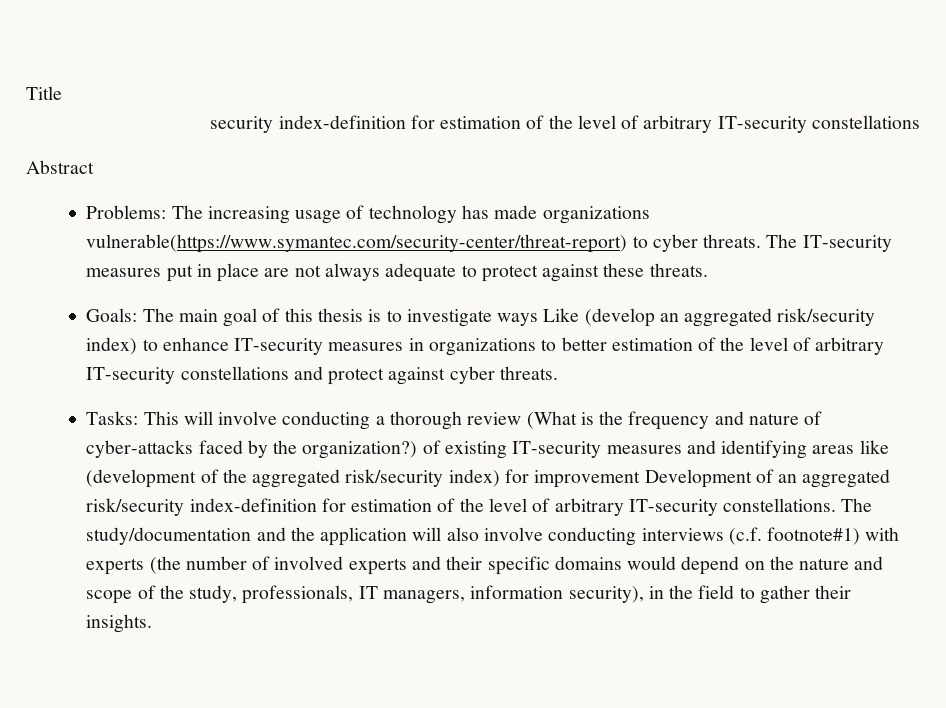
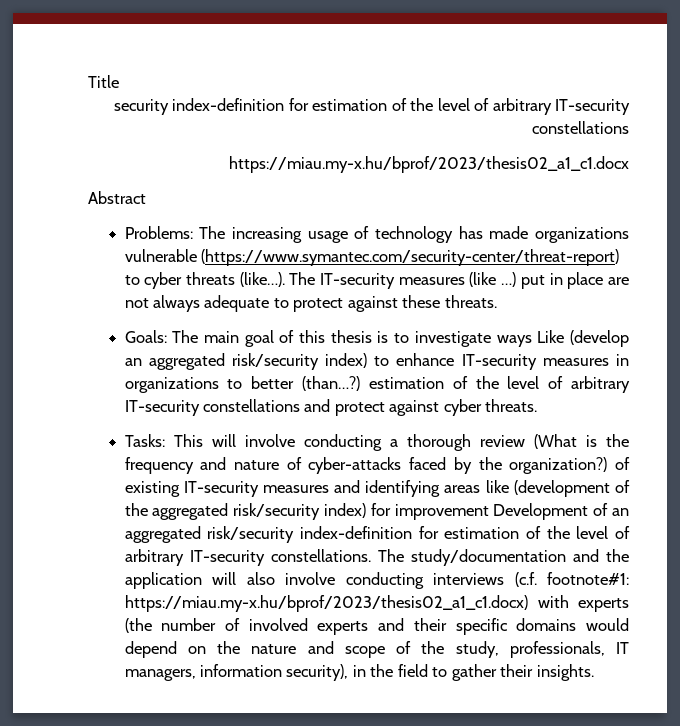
+ https://miau.my-x.hu/bprof/2023/thesis02_a1_c1.docx
- Problems: The increasing usage of technology has made organizations vulnerable(https://www.symantec.com/security-center/threat-report) to cyber threats.
+ Problems: The increasing usage of technology has made organizations vulnerable (https://www.symantec.com/security-center/threat-report) to cyber threats (like…).
- The IT-security measures put in place are not always adequate to protect against these threats.
+ The IT-security measures (like …) put in place are not always adequate to protect against these threats.
- Goals: The main goal of this thesis is to investigate ways Like (develop an aggregated risk/security index) to enhance IT-security measures in organizations to better estimation of the level of arbitrary IT-security constellations and protect against cyber threats.
+ Goals: The main goal of this thesis is to investigate ways Like (develop an aggregated risk/security index) to enhance IT-security measures in organizations to better (than…?) estimation of the level of arbitrary IT-security constellations and protect against cyber threats.
- The study/documentation and the application will also involve conducting interviews (c.f. footnote#1) with experts (the number of involved experts and their specific domains would depend on the nature and scope of the study, professionals, IT managers, information security), in the field to gather their insights.
+ The study/documentation and the application will also involve conducting interviews (c.f. footnote#1: https://miau.my-x.hu/bprof/2023/thesis02_a1_c1.docx) with experts (the number of involved experts and their specific domains would depend on the nature and scope of the study, professionals, IT managers, information security), in the field to gather their insights.

